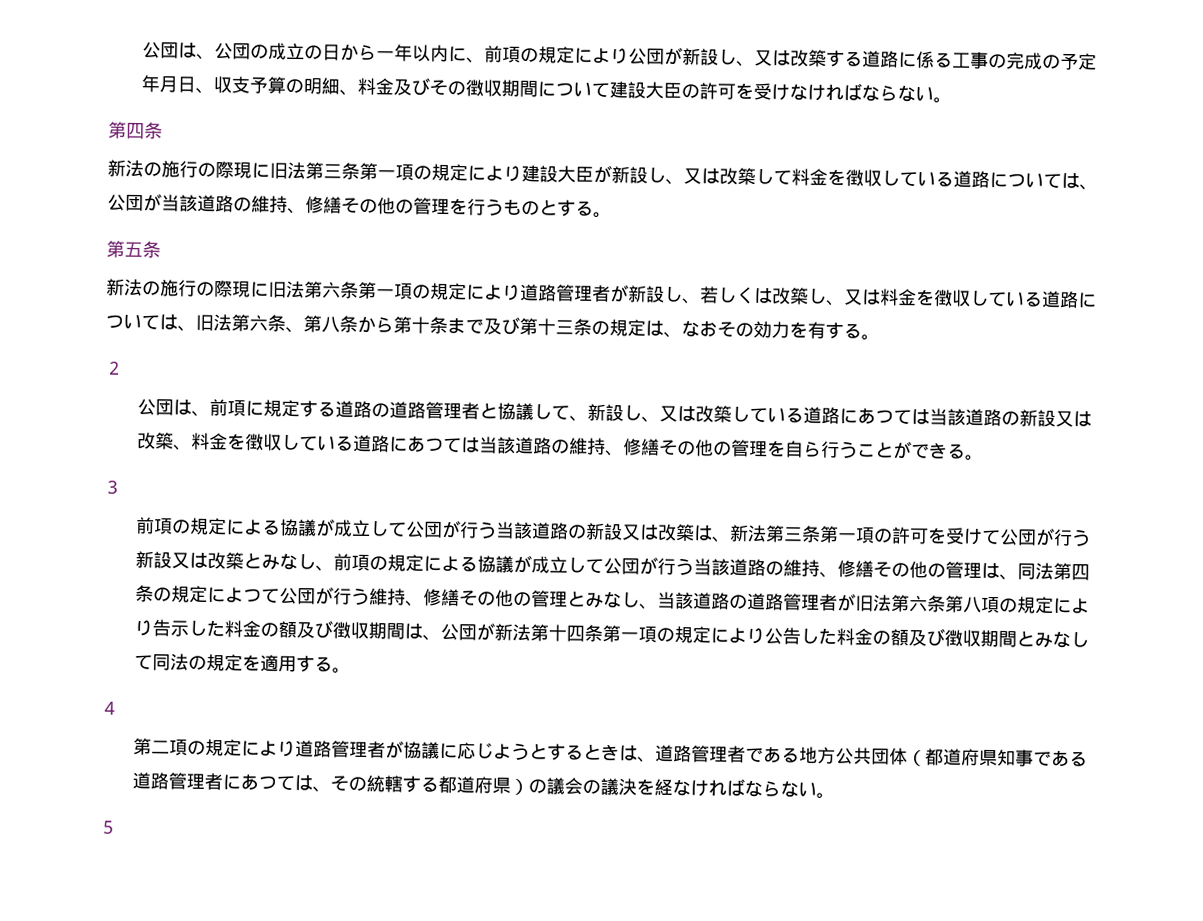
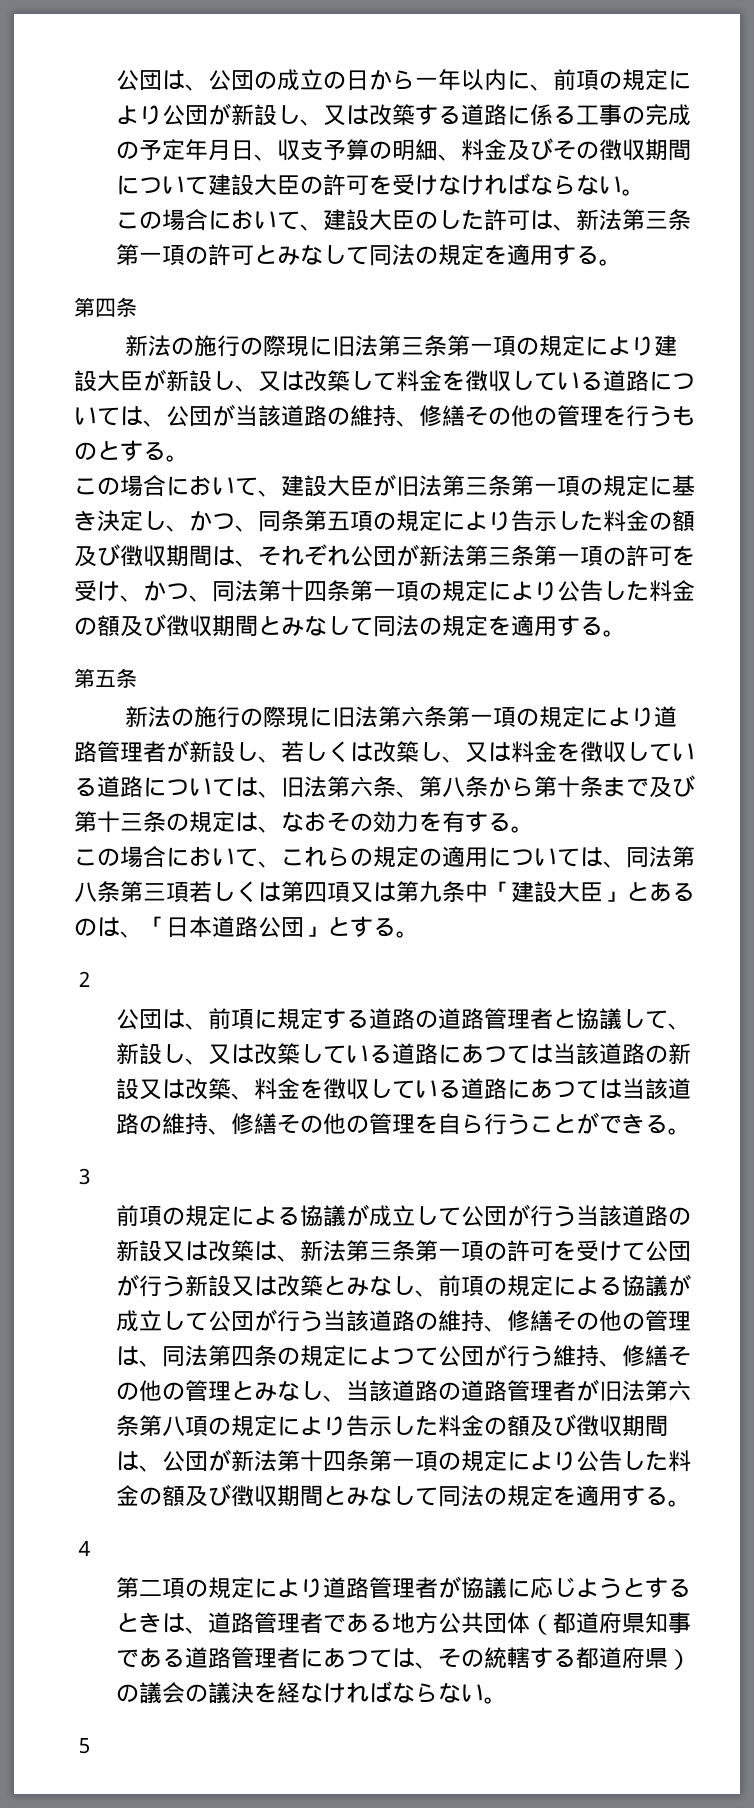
+ この場合において、建設大臣のした許可は、新法第三条第一項の許可とみなして同法の規定を適用する。
+ この場合において、建設大臣が旧法第三条第一項の規定に基き決定し、かつ、同条第五項の規定により告示した料金の額及び徴収期間は、それぞれ公団が新法第三条第一項の許可を受け、かつ、同法第十四条第一項の規定により公告した料金の額及び徴収期間とみなして同法の規定を適用する。
+ この場合において、これらの規定の適用については、同法第八条第三項若しくは第四項又は第九条中「建設大臣」とあるのは、「日本道路公団」とする。

